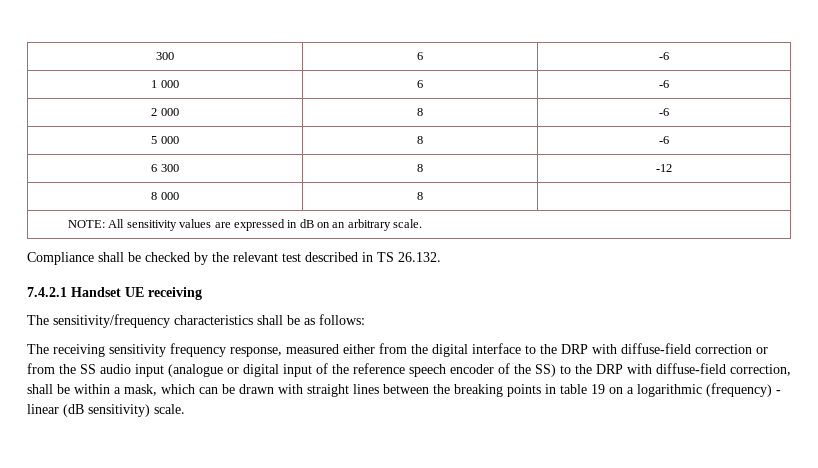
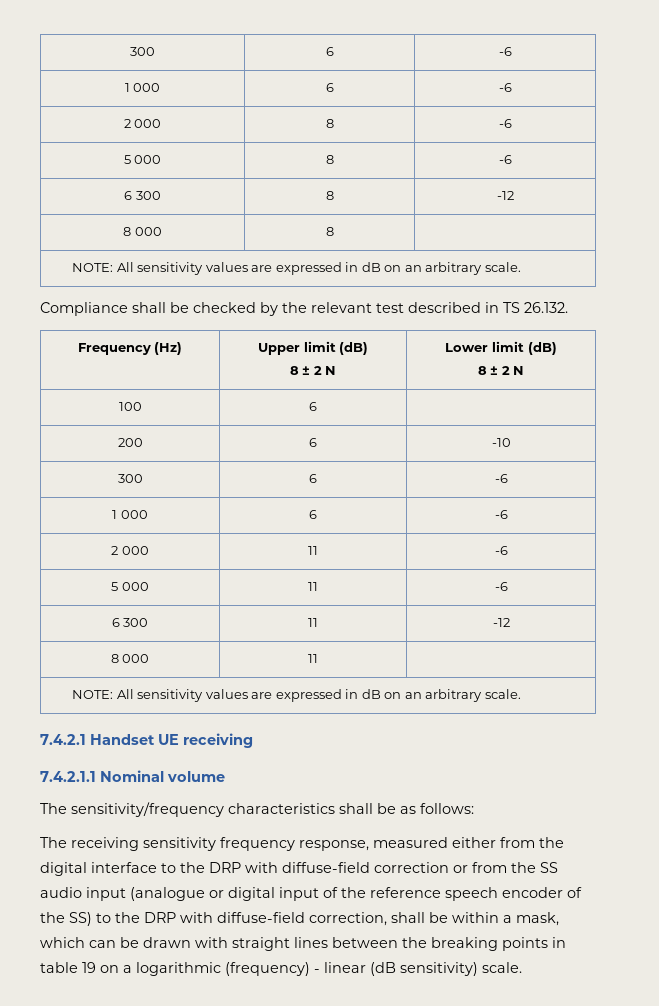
+ Frequency (Hz) | Upper limit (dB)
+ 8 ± 2 N | Lower limit (dB)
+ 8 ± 2 N
+ 100 | 6 |
+ 200 | 6 | -10
+ 300 | 6 | -6
+ 1 000 | 6 | -6
+ 2 000 | 11 | -6
+ 5 000 | 11 | -6
+ 6 300 | 11 | -12
+ 8 000 | 11 |
+ NOTE: All sensitivity values are expressed in dB on an arbitrary scale.
+ 7.4.2.1.1 Nominal volume

